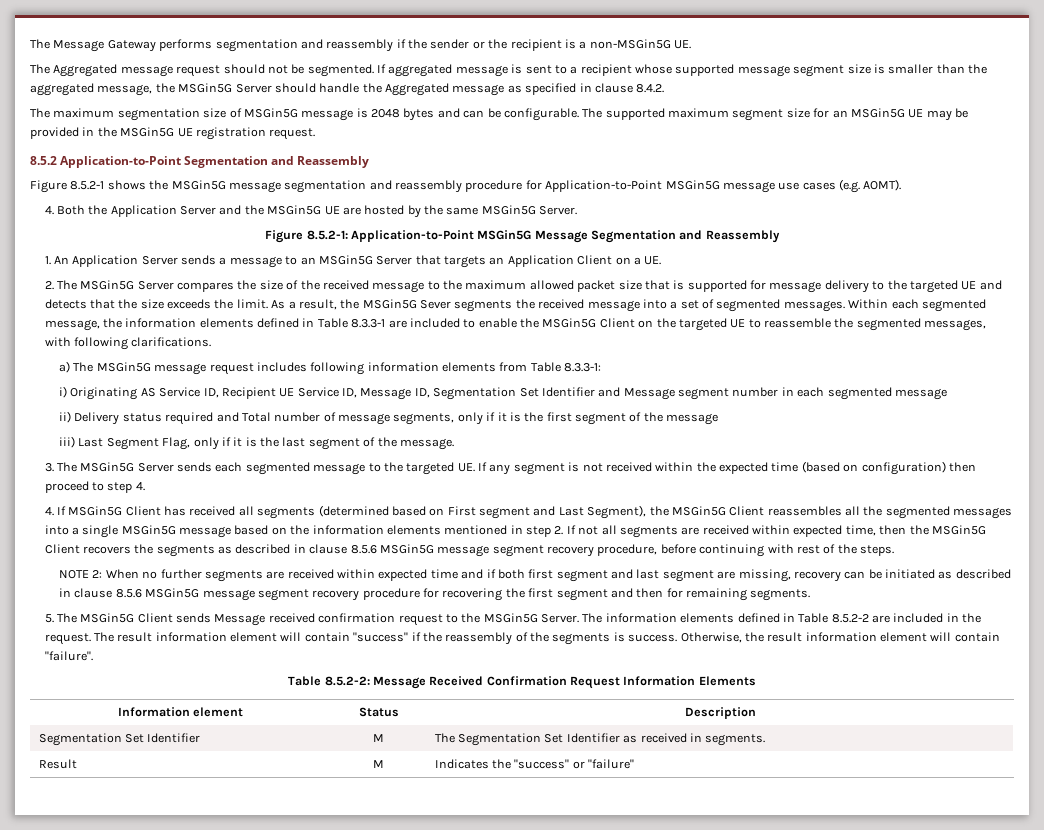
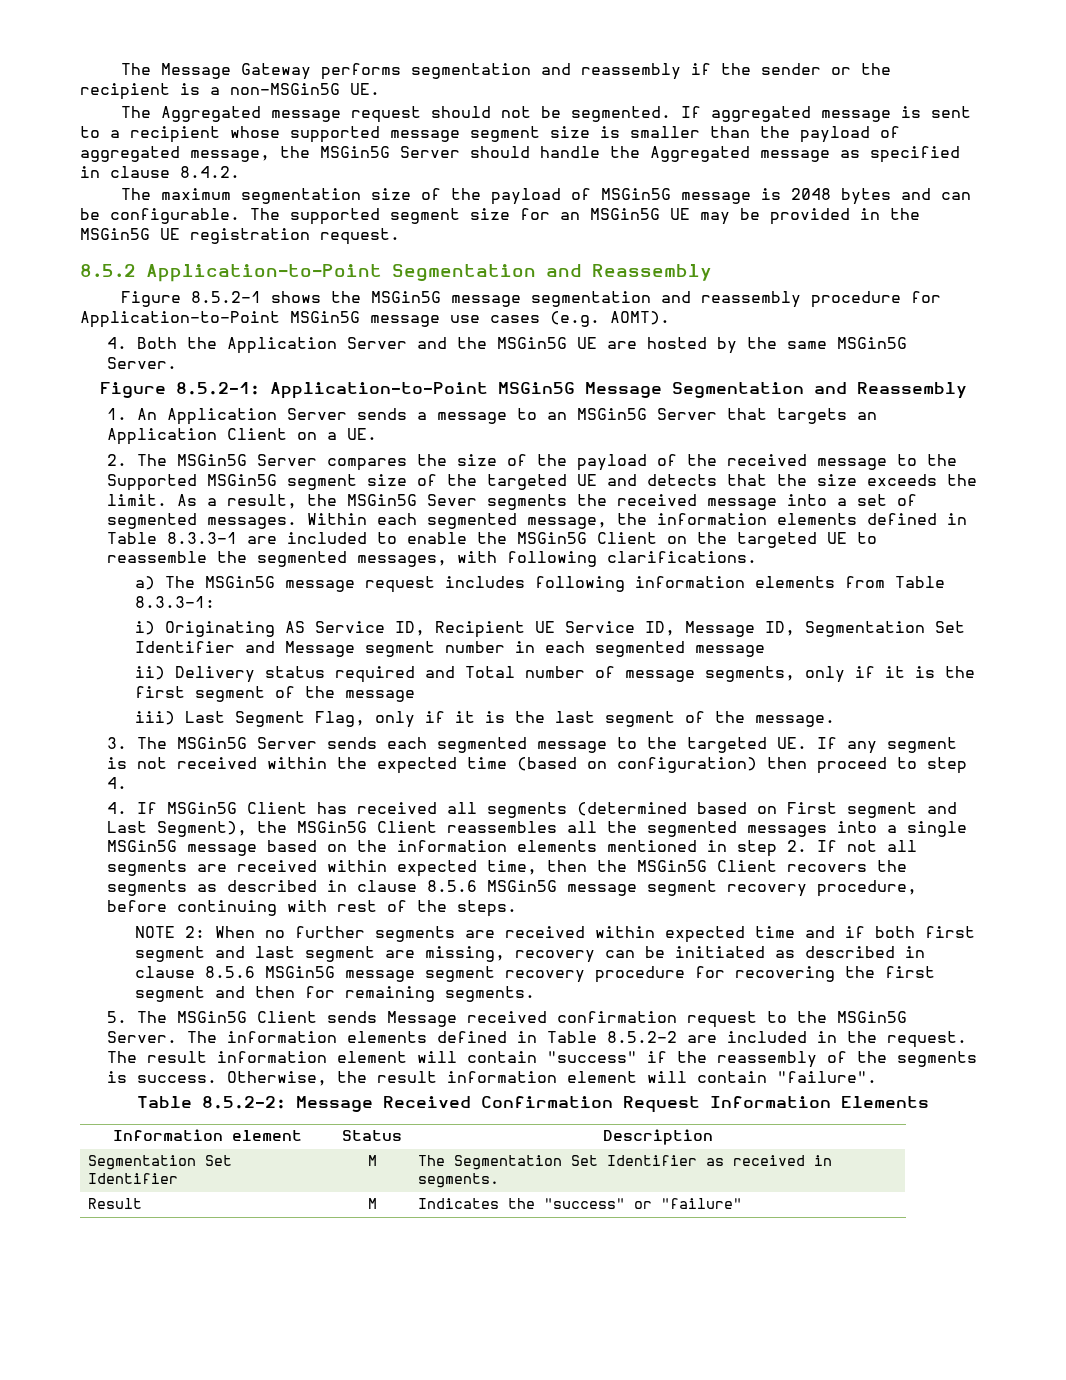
- If aggregated message is sent to a recipient whose supported message segment size is smaller than the aggregated message, the MSGin5G Server should handle the Aggregated message as specified in clause 8.4.2.
+ If aggregated message is sent to a recipient whose supported message segment size is smaller than the payload of aggregated message, the MSGin5G Server should handle the Aggregated message as specified in clause 8.4.2.
- The maximum segmentation size of MSGin5G message is 2048 bytes and can be configurable.
+ The maximum segmentation size of the payload of MSGin5G message is 2048 bytes and can be configurable.
- The supported maximum segment size for an MSGin5G UE may be provided in the MSGin5G UE registration request.
+ The supported segment size for an MSGin5G UE may be provided in the MSGin5G UE registration request.
- 2. The MSGin5G Server compares the size of the received message to the maximum allowed packet size that is supported for message delivery to the targeted UE and detects that the size exceeds the limit.
+ 2. The MSGin5G Server compares the size of the payload of the received message to the Supported MSGin5G segment size of the targeted UE and detects that the size exceeds the limit.

